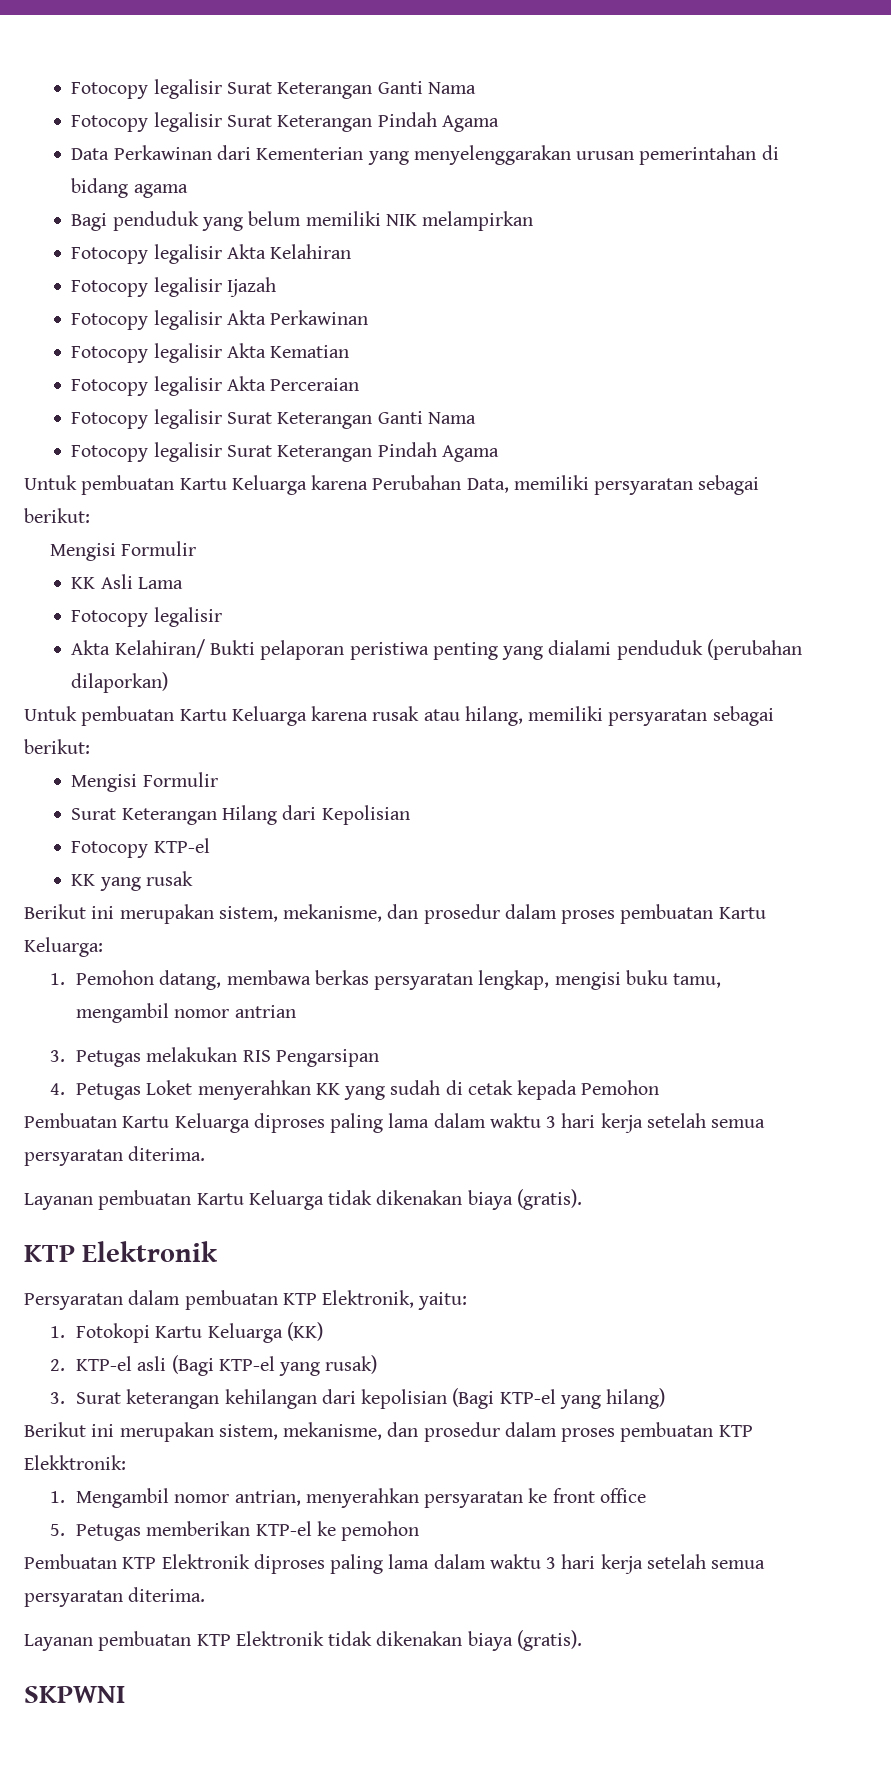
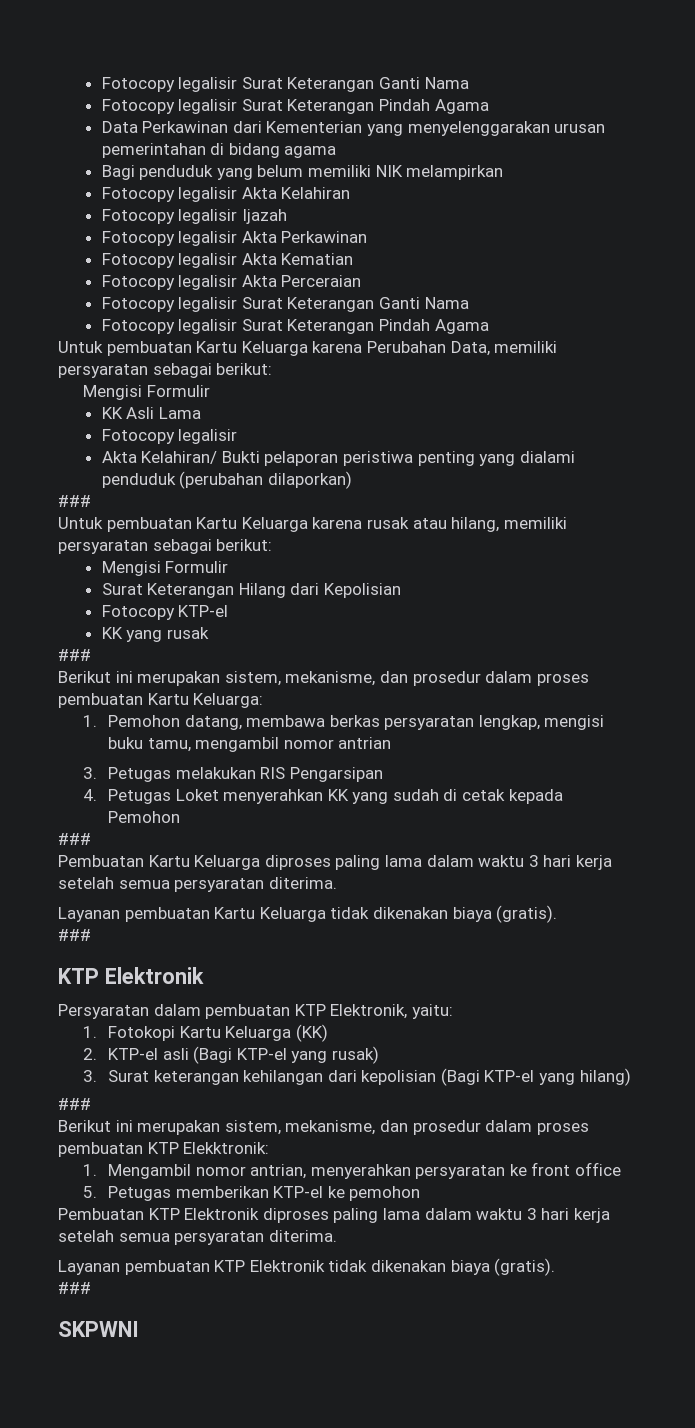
  Akta Kelahiran/ Bukti pelaporan peristiwa penting yang dialami penduduk (perubahan dilaporkan)
+ ###
  KK yang rusak
+ ###
  4. Petugas Loket menyerahkan KK yang sudah di cetak kepada Pemohon
+ ###
  Layanan pembuatan Kartu Keluarga tidak dikenakan biaya (gratis).
+ ###
  3. Surat keterangan kehilangan dari kepolisian (Bagi KTP-el yang hilang)
+ ###
  Layanan pembuatan KTP Elektronik tidak dikenakan biaya (gratis).
+ ###

